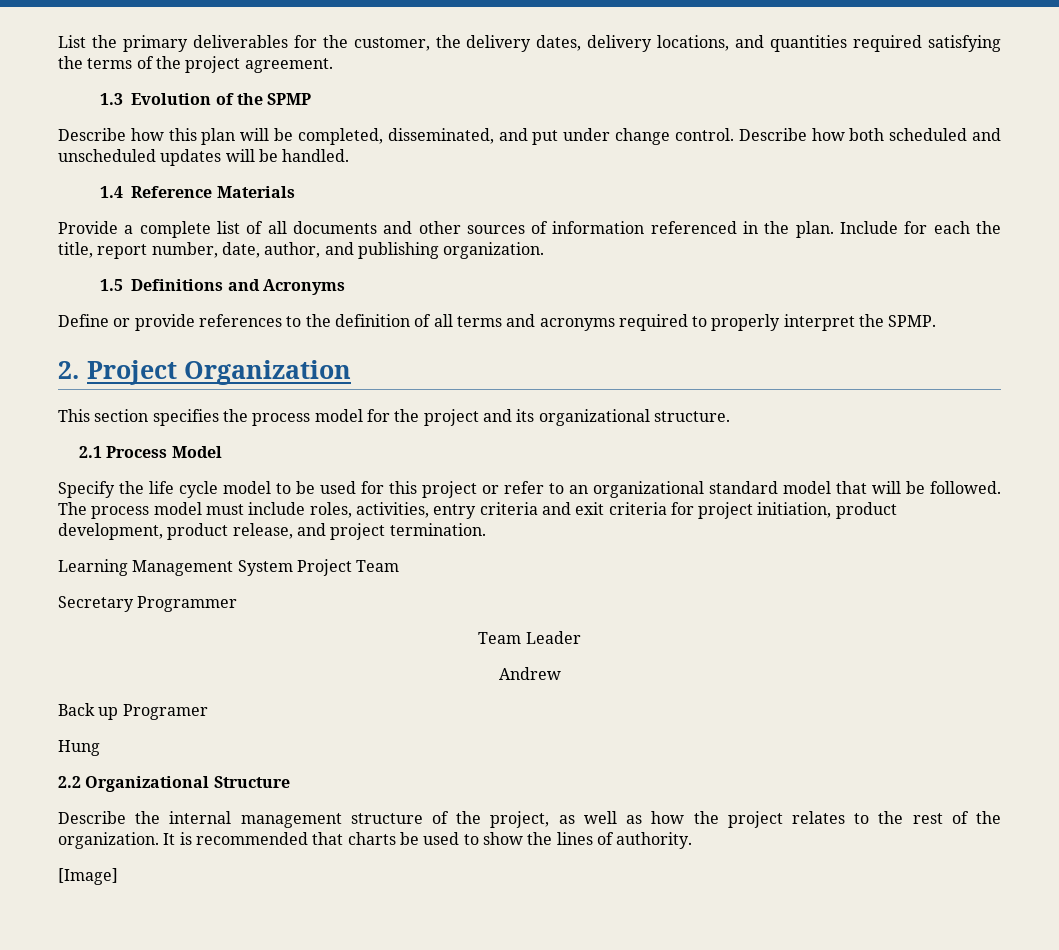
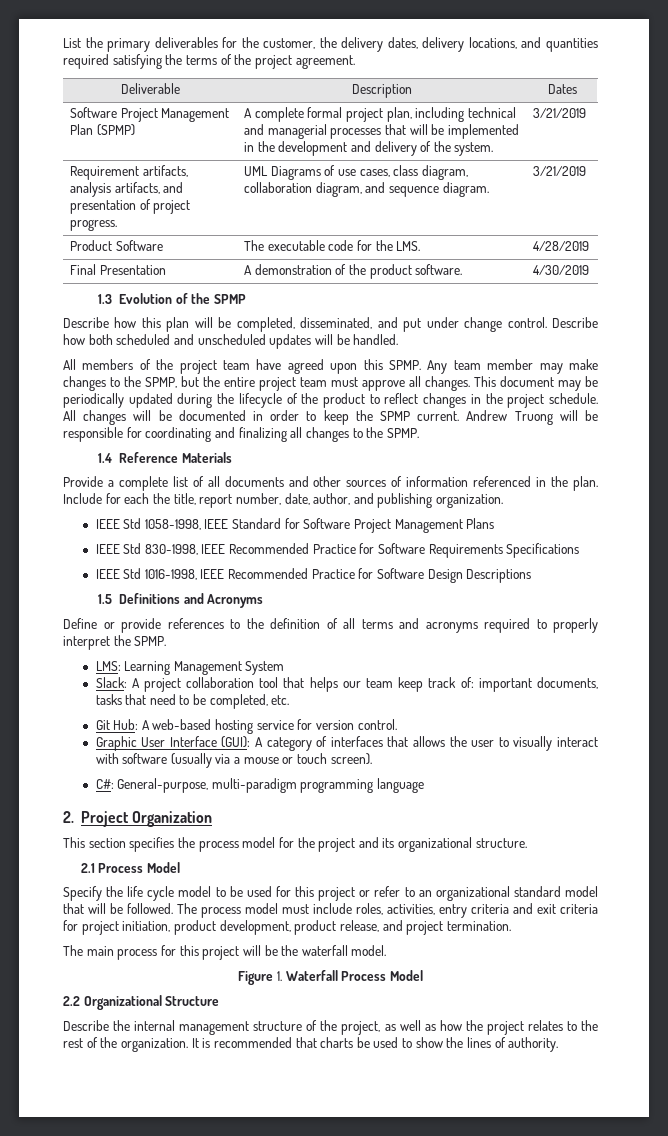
+ Deliverable | Description | Dates
+ Software Project Management Plan (SPMP) | A complete formal project plan, including technical and managerial processes that will be implemented in the development and delivery of the system. | 3/21/2019
+ Requirement artifacts, analysis artifacts, and presentation of project progress. | UML Diagrams of use cases, class diagram, collaboration diagram, and sequence diagram. | 3/21/2019
+ Product Software | The executable code for the LMS. | 4/28/2019
+ Final Presentation | A demonstration of the product software. | 4/30/2019
+ All members of the project team have agreed upon this SPMP. Any team member may make changes to the SPMP, but the entire project team must approve all changes. This document may be periodically updated during the lifecycle of the product to reflect changes in the project schedule. All changes will be documented in order to keep the SPMP current. Andrew Truong will be responsible for coordinating and finalizing all changes to the SPMP.
+ IEEE Std 1058-1998, IEEE Standard for Software Project Management Plans
+ IEEE Std 830-1998, IEEE Recommended Practice for Software Requirements Specifications
+ IEEE Std 1016-1998, IEEE Recommended Practice for Software Design Descriptions
+ LMS: Learning Management System
+ Slack: A project collaboration tool that helps our team keep track of: important documents, tasks that need to be completed, etc.
+ Git Hub: A web-based hosting service for version control.
+ Graphic User Interface (GUI): A category of interfaces that allows the user to visually interact with software (usually via a mouse or touch screen).
+ C#: General-purpose, multi-paradigm programming language
- Learning Management System Project Team
- Secretary Programmer
- Team Leader
- Andrew
- Back up Programer
- Hung
+ The main process for this project will be the waterfall model.
+ Figure 1. Waterfall Process Model
- [Image]

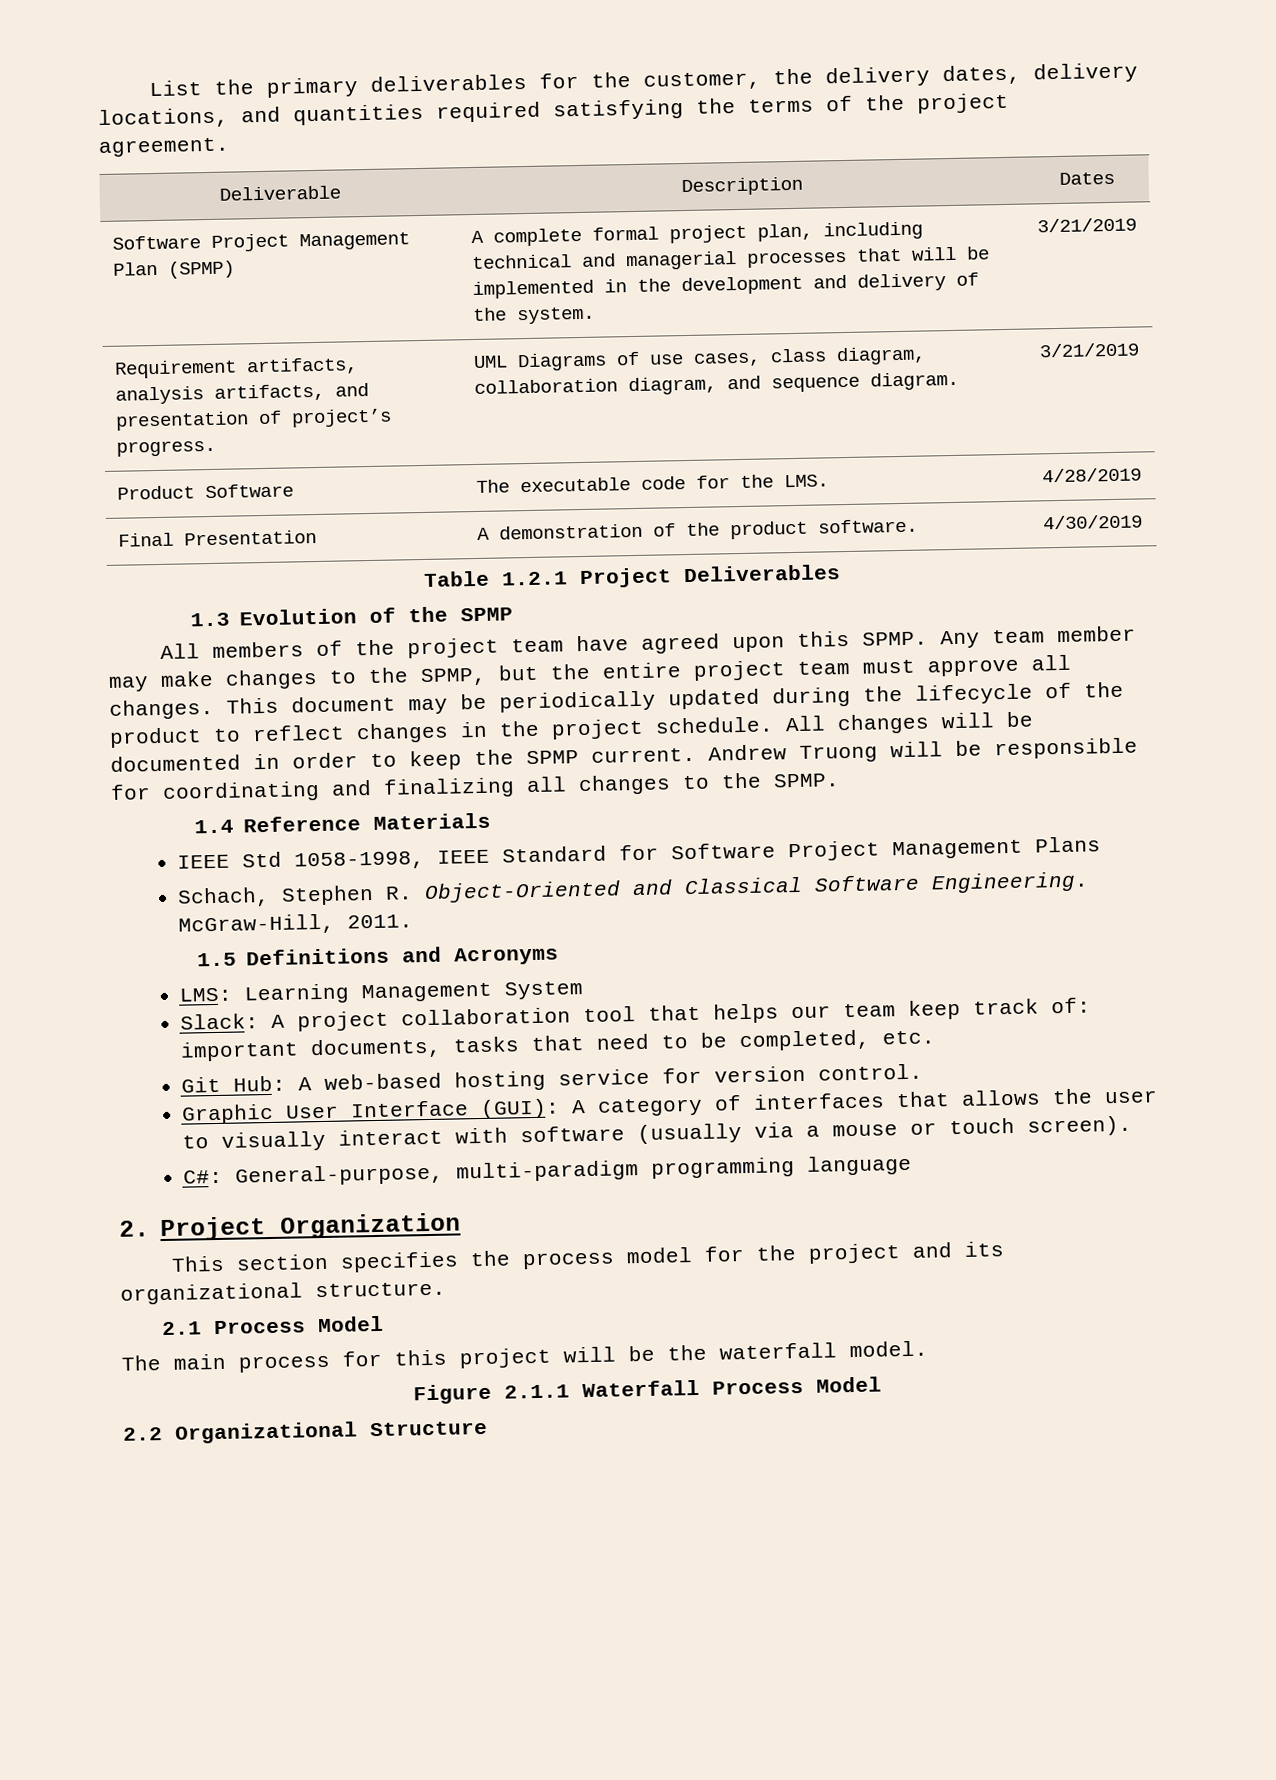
- Requirement artifacts, analysis artifacts, and presentation of project progress. | UML Diagrams of use cases, class diagram, collaboration diagram, and sequence diagram. | 3/21/2019
+ Requirement artifacts, analysis artifacts, and presentation of project’s progress. | UML Diagrams of use cases, class diagram, collaboration diagram, and sequence diagram. | 3/21/2019
+ Table 1.2.1 Project Deliverables
- Describe how this plan will be completed, disseminated, and put under change control. Describe how both scheduled and unscheduled updates will be handled.
- Provide a complete list of all documents and other sources of information referenced in the plan. Include for each the title, report number, date, author, and publishing organization.
- IEEE Std 830-1998, IEEE Recommended Practice for Software Requirements Specifications
- IEEE Std 1016-1998, IEEE Recommended Practice for Software Design Descriptions
+ Schach, Stephen R. Object-Oriented and Classical Software Engineering. McGraw-Hill, 2011.
  1.5 Definitions and Acronyms
- Define or provide references to the definition of all terms and acronyms required to properly interpret the SPMP.
- Specify the life cycle model to be used for this project or refer to an organizational standard model that will be followed. The process model must include roles, activities, entry criteria and exit criteria for project initiation, product development, product release, and project termination.
- Figure 1. Waterfall Process Model
+ Figure 2.1.1 Waterfall Process Model
- Describe the internal management structure of the project, as well as how the project relates to the rest of the organization. It is recommended that charts be used to show the lines of authority.

